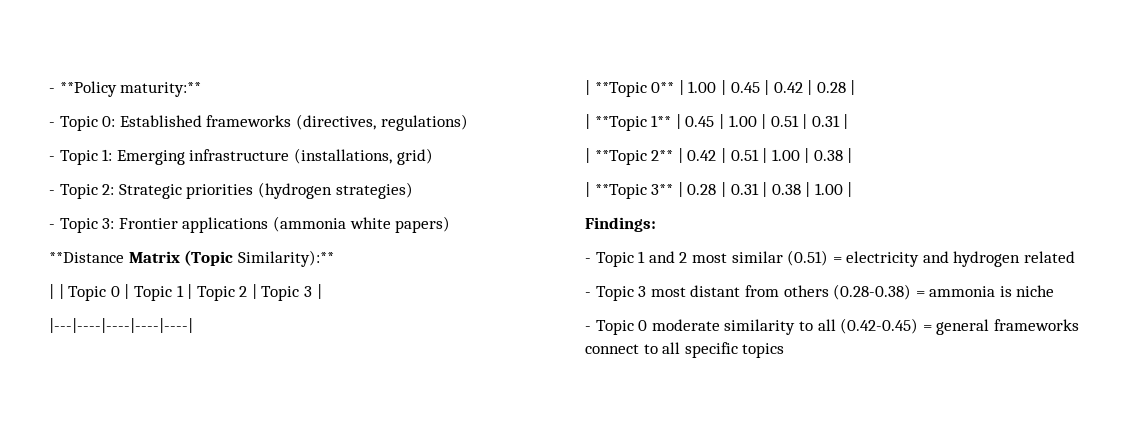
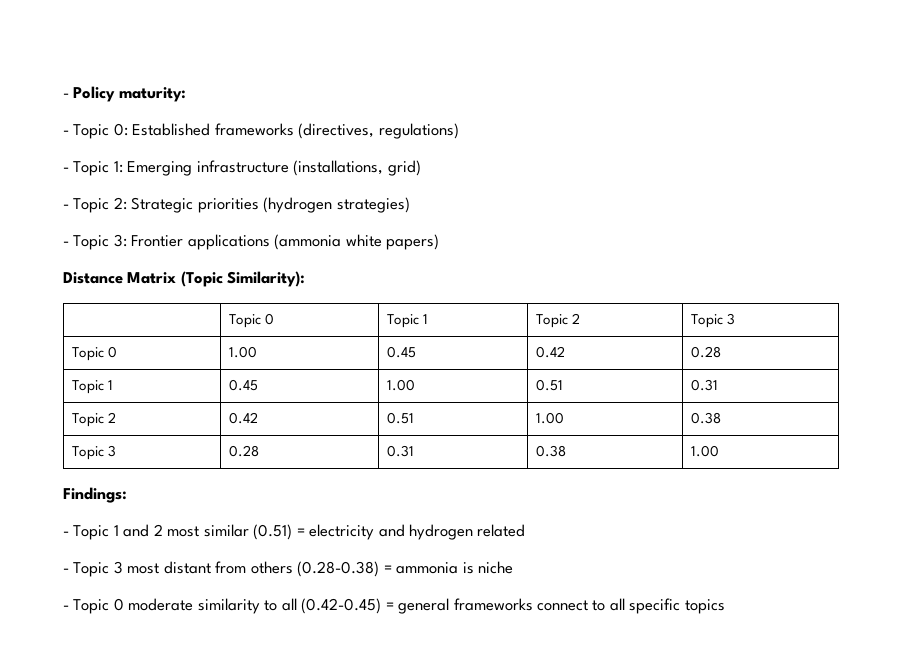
- - **Policy maturity:**
+ - Policy maturity:
- **Distance Matrix (Topic Similarity):**
- | | Topic 0 | Topic 1 | Topic 2 | Topic 3 |
- |---|----|----|----|----|
- | **Topic 0** | 1.00 | 0.45 | 0.42 | 0.28 |
- | **Topic 1** | 0.45 | 1.00 | 0.51 | 0.31 |
- | **Topic 2** | 0.42 | 0.51 | 1.00 | 0.38 |
- | **Topic 3** | 0.28 | 0.31 | 0.38 | 1.00 |
+ Distance Matrix (Topic Similarity):
+ | Topic 0 | Topic 1 | Topic 2 | Topic 3
+ Topic 0 | 1.00 | 0.45 | 0.42 | 0.28
+ Topic 1 | 0.45 | 1.00 | 0.51 | 0.31
+ Topic 2 | 0.42 | 0.51 | 1.00 | 0.38
+ Topic 3 | 0.28 | 0.31 | 0.38 | 1.00

